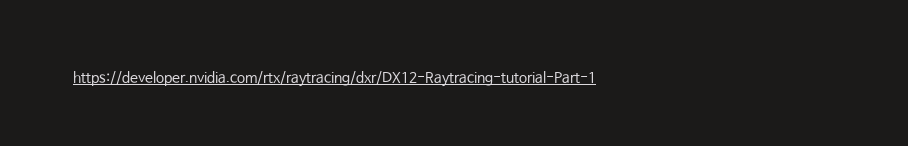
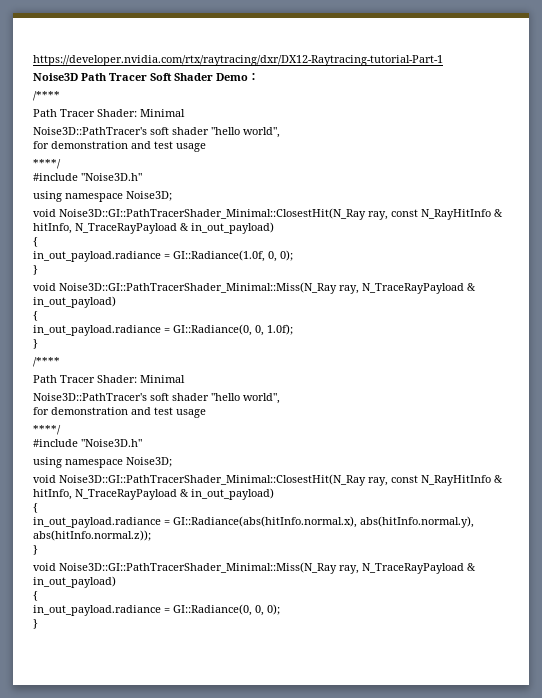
+ Noise3D Path Tracer Soft Shader Demo：
+ /****
+ Path Tracer Shader: Minimal
+ Noise3D::PathTracer's soft shader "hello world",
+ for demonstration and test usage
+ ****/
+ #include "Noise3D.h"
+ using namespace Noise3D;
+ void Noise3D::GI::PathTracerShader_Minimal::ClosestHit(N_Ray ray, const N_RayHitInfo & hitInfo, N_TraceRayPayload & in_out_payload)
+ {
+ in_out_payload.radiance = GI::Radiance(1.0f, 0, 0);
+ }
+ void Noise3D::GI::PathTracerShader_Minimal::Miss(N_Ray ray, N_TraceRayPayload & in_out_payload)
+ {
+ in_out_payload.radiance = GI::Radiance(0, 0, 1.0f);
+ }
+ /****
+ Path Tracer Shader: Minimal
+ Noise3D::PathTracer's soft shader "hello world",
+ for demonstration and test usage
+ ****/
+ #include "Noise3D.h"
+ using namespace Noise3D;
+ void Noise3D::GI::PathTracerShader_Minimal::ClosestHit(N_Ray ray, const N_RayHitInfo & hitInfo, N_TraceRayPayload & in_out_payload)
+ {
+ in_out_payload.radiance = GI::Radiance(abs(hitInfo.normal.x), abs(hitInfo.normal.y), abs(hitInfo.normal.z));
+ }
+ void Noise3D::GI::PathTracerShader_Minimal::Miss(N_Ray ray, N_TraceRayPayload & in_out_payload)
+ {
+ in_out_payload.radiance = GI::Radiance(0, 0, 0);
+ }

